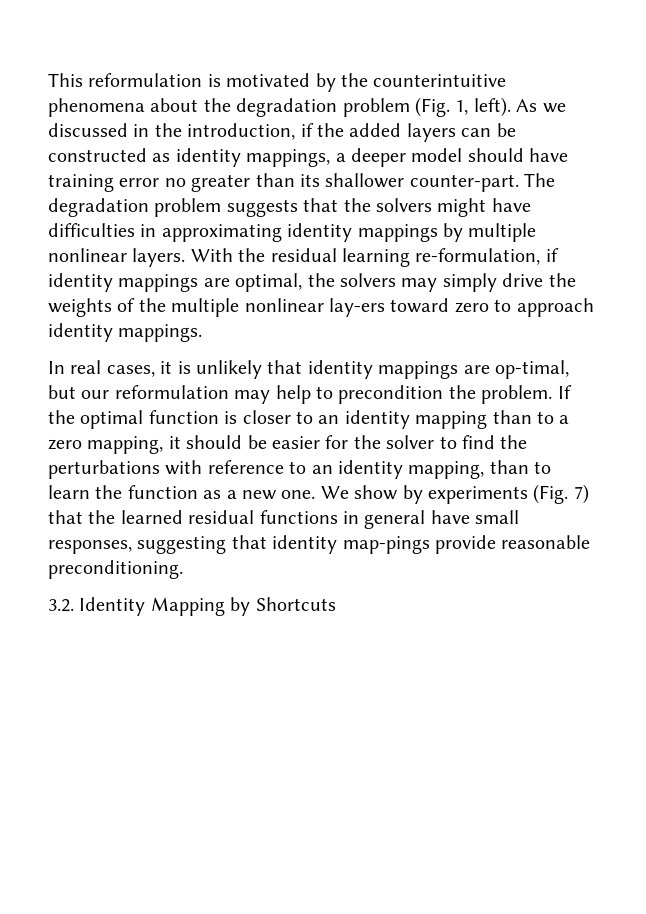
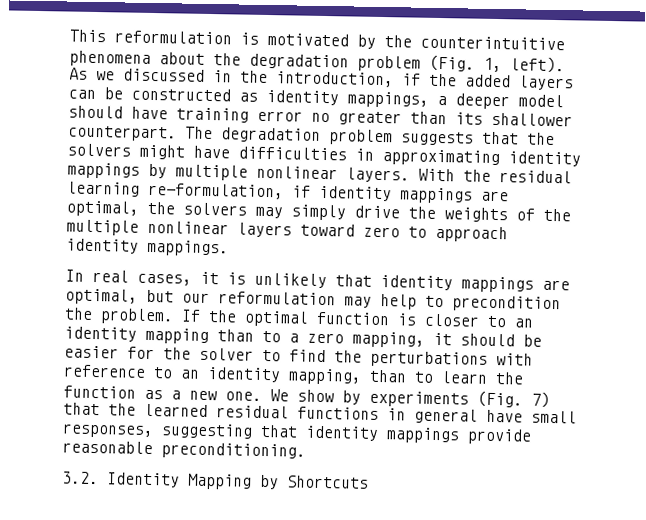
- As we discussed in the introduction, if the added layers can be constructed as identity mappings, a deeper model should have training error no greater than its shallower counter-part.
+ As we discussed in the introduction, if the added layers can be constructed as identity mappings, a deeper model should have training error no greater than its shallower counterpart.
- With the residual learning re-formulation, if identity mappings are optimal, the solvers may simply drive the weights of the multiple nonlinear lay-ers toward zero to approach identity mappings.
+ With the residual learning re-formulation, if identity mappings are optimal, the solvers may simply drive the weights of the multiple nonlinear layers toward zero to approach identity mappings.
- In real cases, it is unlikely that identity mappings are op-timal, but our reformulation may help to precondition the problem.
+ In real cases, it is unlikely that identity mappings are optimal, but our reformulation may help to precondition the problem.
- We show by experiments (Fig. 7) that the learned residual functions in general have small responses, suggesting that identity map-pings provide reasonable preconditioning.
+ We show by experiments (Fig. 7) that the learned residual functions in general have small responses, suggesting that identity mappings provide reasonable preconditioning.

